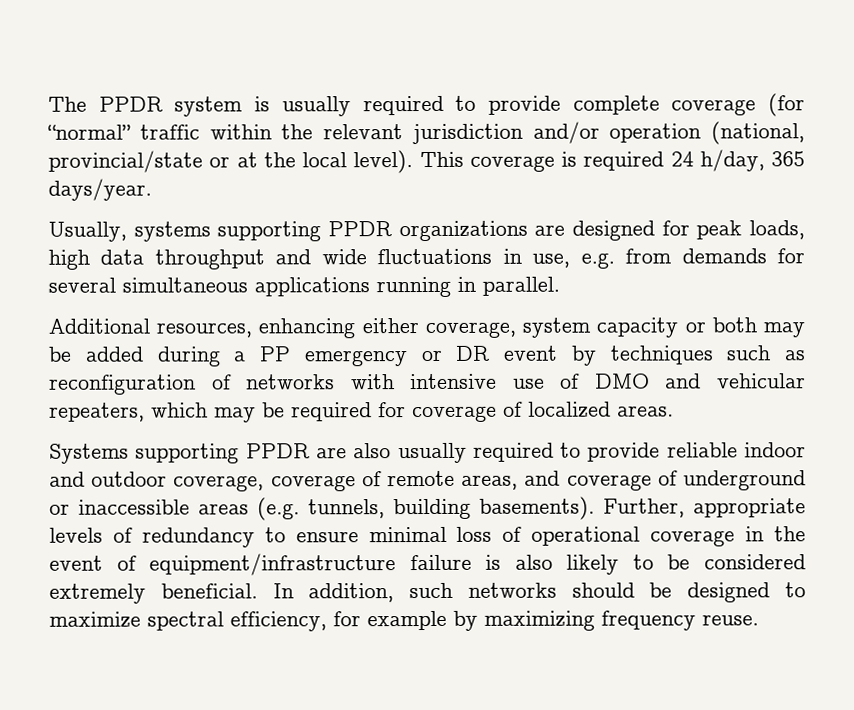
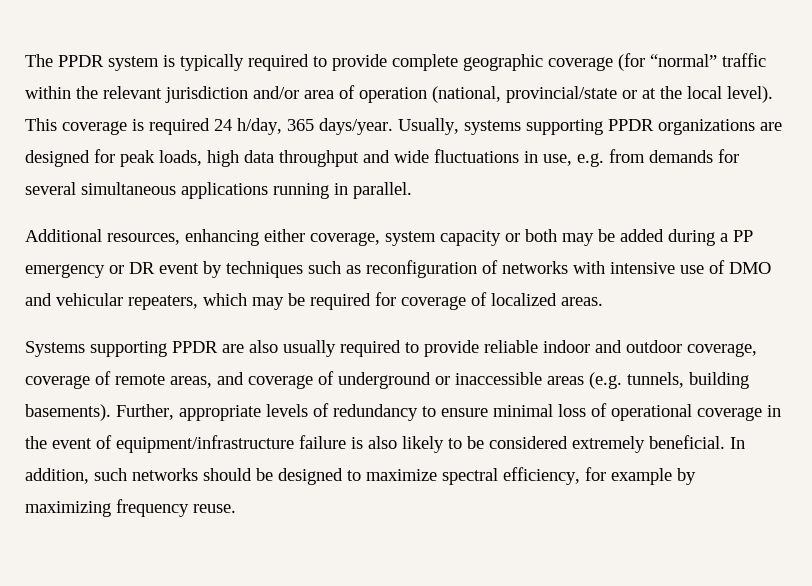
- The PPDR system is usually required to provide complete coverage (for “normal” traffic within the relevant jurisdiction and/or operation (national, provincial/state or at the local level).
+ The PPDR system is typically required to provide complete geographic coverage (for “normal” traffic within the relevant jurisdiction and/or area of operation (national, provincial/state or at the local level).
- This coverage is required 24 h/day, 365 days/year.
- Usually, systems supporting PPDR organizations are designed for peak loads, high data throughput and wide fluctuations in use, e.g. from demands for several simultaneous applications running in parallel.
+ This coverage is required 24 h/day, 365 days/year. Usually, systems supporting PPDR organizations are designed for peak loads, high data throughput and wide fluctuations in use, e.g. from demands for several simultaneous applications running in parallel.

